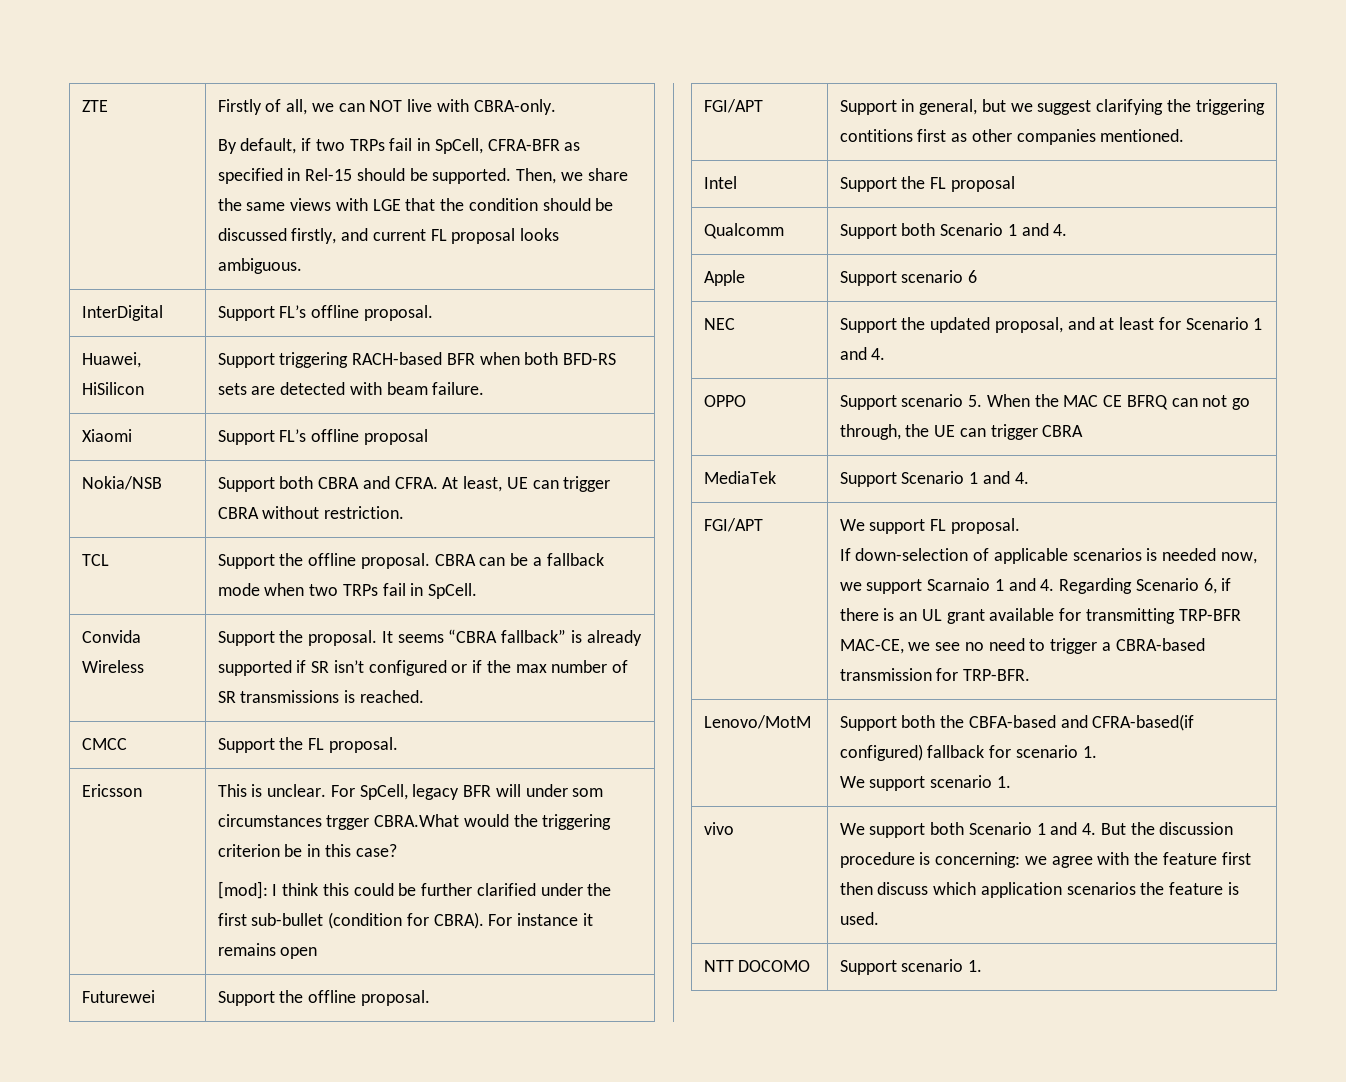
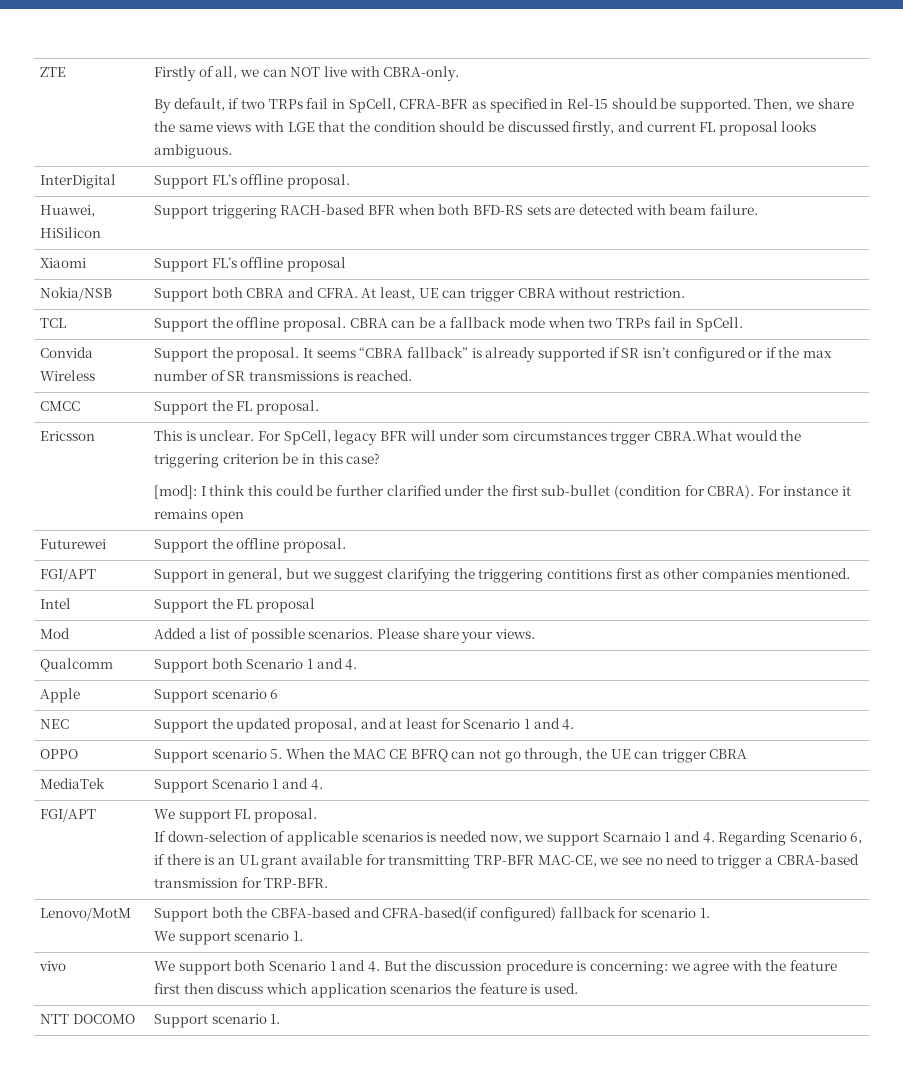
+ Mod | Added a list of possible scenarios. Please share your views.

